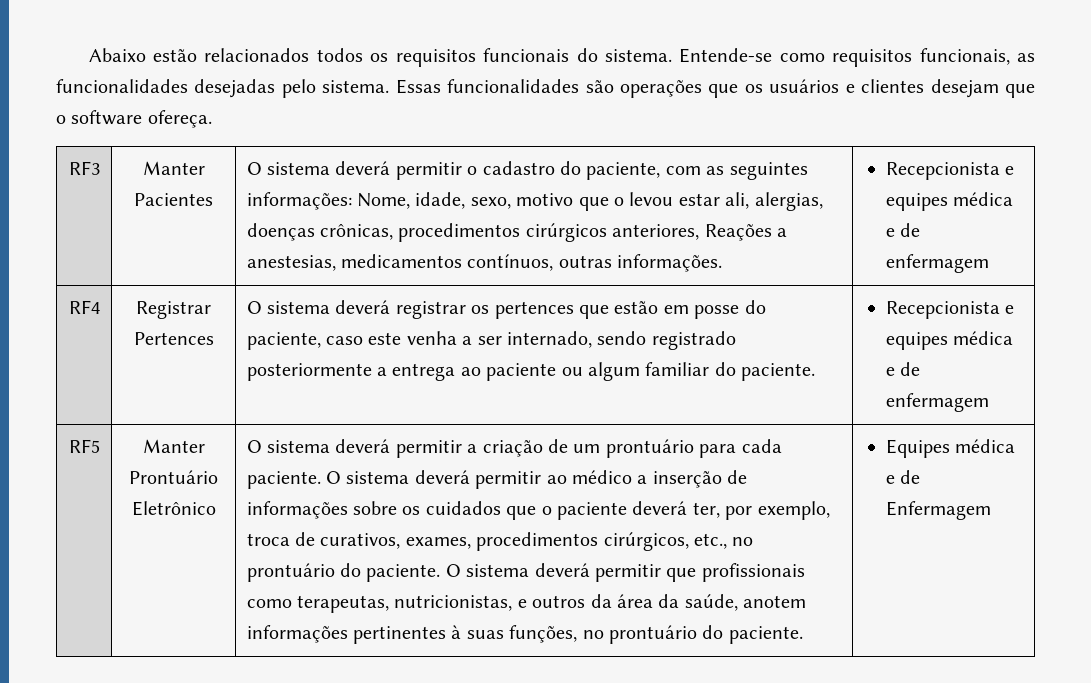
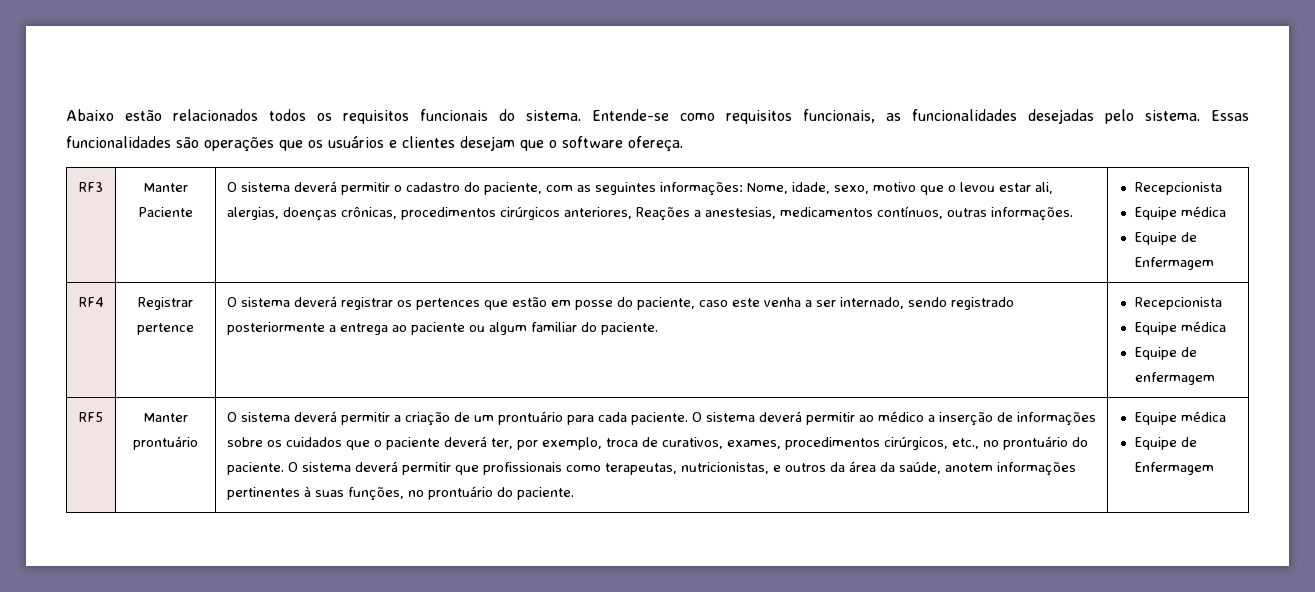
- Manter Pacientes
+ Manter Paciente
- O sistema deverá permitir o cadastro do paciente, com as seguintes informações: Nome, idade, sexo, motivo que o levou estar ali, alergias, doenças crônicas, procedimentos cirúrgicos anteriores, Reações a anestesias, medicamentos contínuos, outras informações. | Recepcionista e equipes médica e de enfermagem
+ O sistema deverá permitir o cadastro do paciente, com as seguintes informações: Nome, idade, sexo, motivo que o levou estar ali, alergias, doenças crônicas, procedimentos cirúrgicos anteriores, Reações a anestesias, medicamentos contínuos, outras informações. | Recepcionista
+ Equipe médica
+ Equipe de Enfermagem
- RF4 | Registrar Pertences | O sistema deverá registrar os pertences que estão em posse do paciente, caso este venha a ser internado, sendo registrado posteriormente a entrega ao paciente ou algum familiar do paciente. | Recepcionista e equipes médica e de enfermagem
+ RF4 | Registrar pertence | O sistema deverá registrar os pertences que estão em posse do paciente, caso este venha a ser internado, sendo registrado posteriormente a entrega ao paciente ou algum familiar do paciente. | Recepcionista
+ Equipe médica
+ Equipe de enfermagem
- Manter Prontuário Eletrônico
+ Manter prontuário
- O sistema deverá permitir que profissionais como terapeutas, nutricionistas, e outros da área da saúde, anotem informações pertinentes à suas funções, no prontuário do paciente. | Equipes médica e de Enfermagem
+ O sistema deverá permitir que profissionais como terapeutas, nutricionistas, e outros da área da saúde, anotem informações pertinentes à suas funções, no prontuário do paciente. | Equipe médica
+ Equipe de Enfermagem

